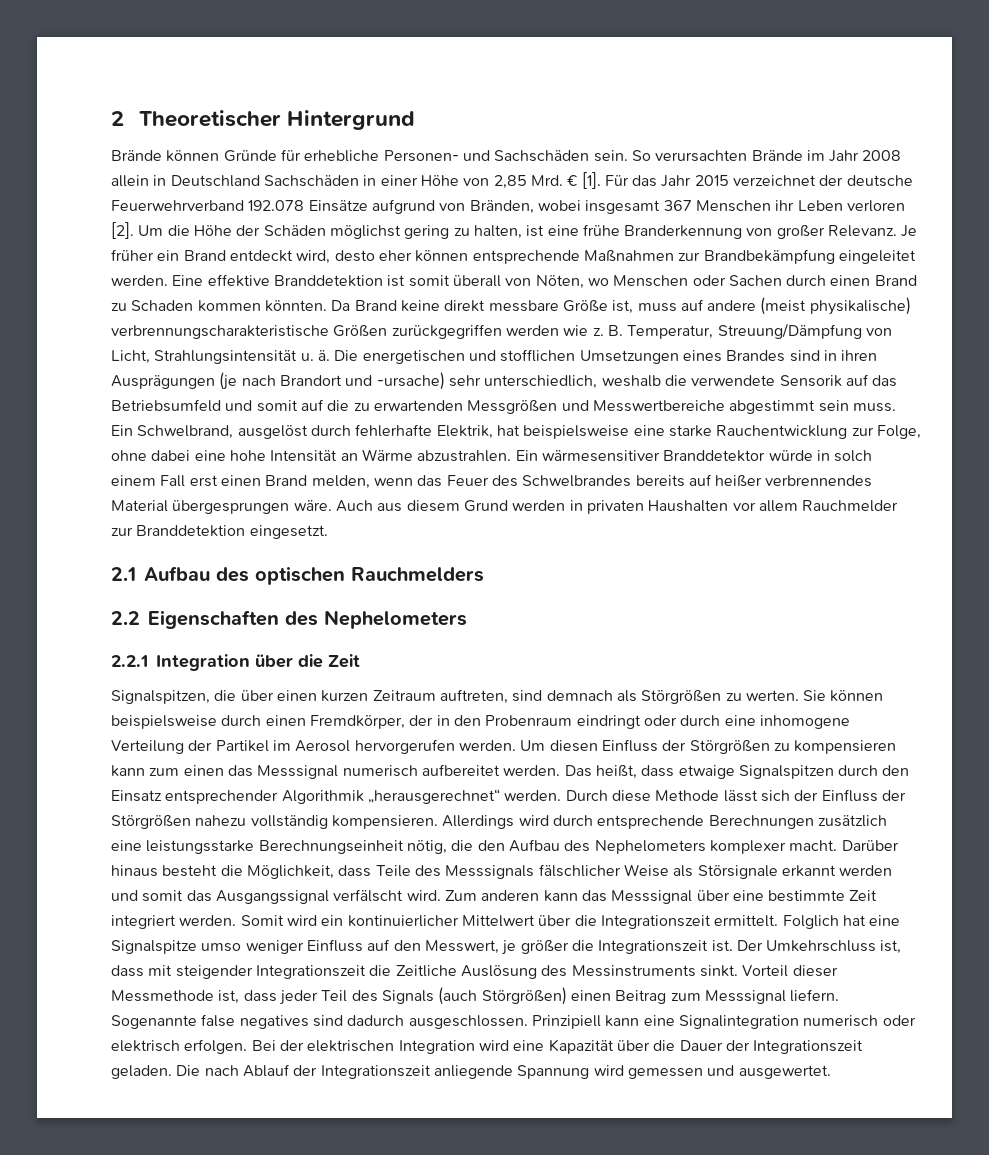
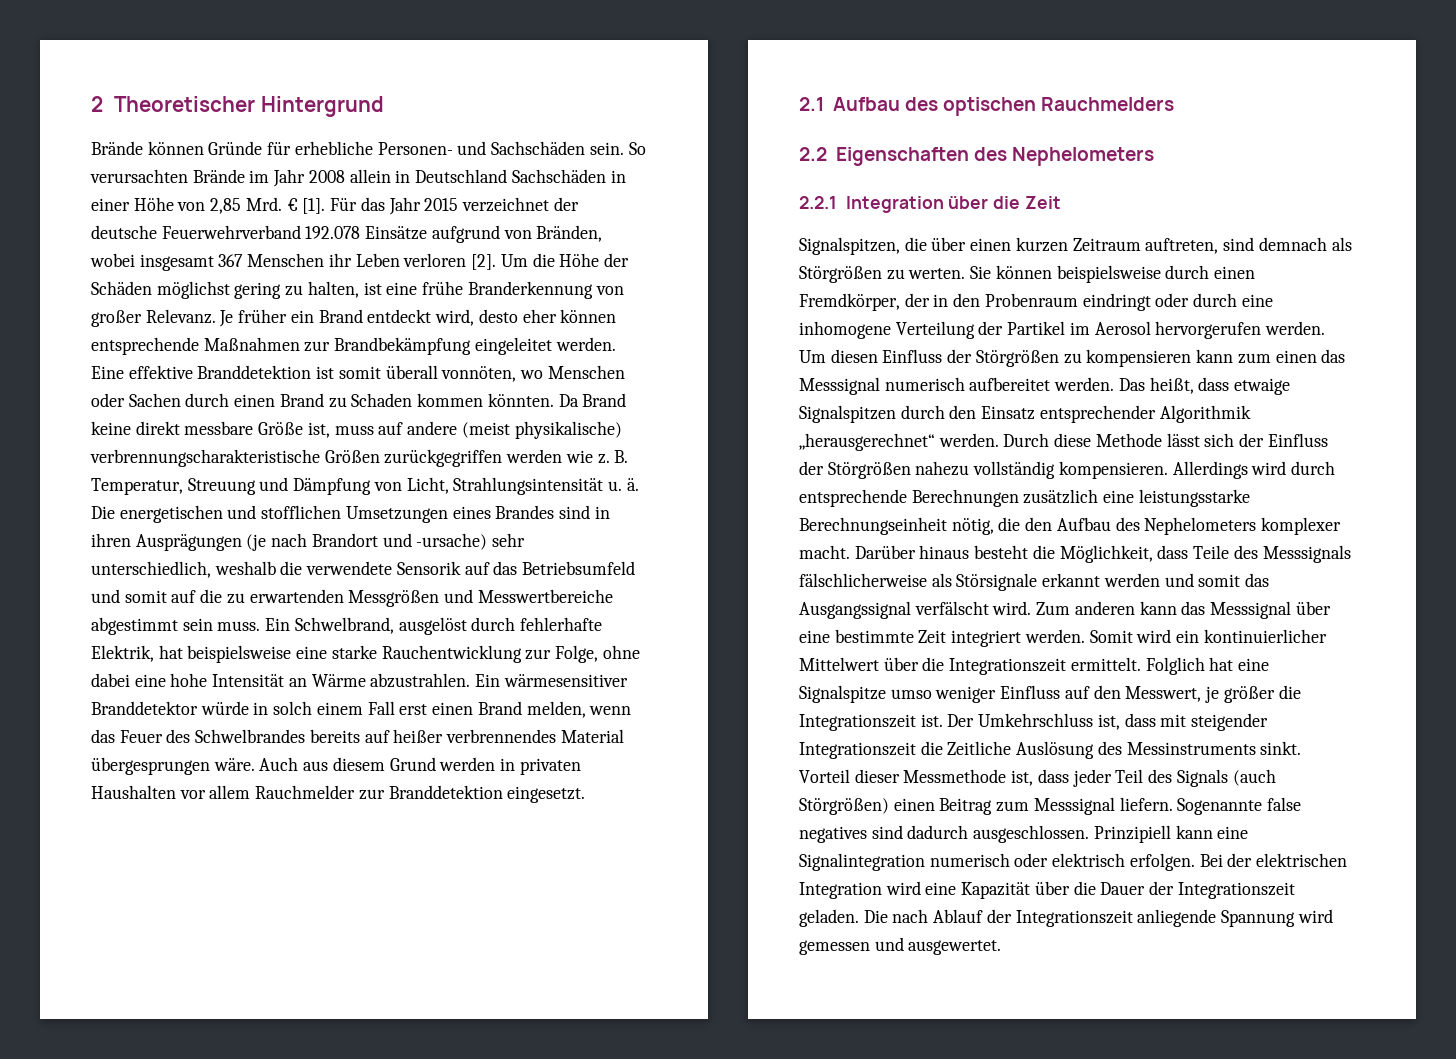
- Eine effektive Branddetektion ist somit überall von Nöten, wo Menschen oder Sachen durch einen Brand zu Schaden kommen könnten.
+ Eine effektive Branddetektion ist somit überall vonnöten, wo Menschen oder Sachen durch einen Brand zu Schaden kommen könnten.
- B. Temperatur, Streuung/Dämpfung von Licht, Strahlungsintensität u. ä.
+ B. Temperatur, Streuung und Dämpfung von Licht, Strahlungsintensität u. ä.
- Darüber hinaus besteht die Möglichkeit, dass Teile des Messsignals fälschlicher Weise als Störsignale erkannt werden und somit das Ausgangssignal verfälscht wird.
+ Darüber hinaus besteht die Möglichkeit, dass Teile des Messsignals fälschlicherweise als Störsignale erkannt werden und somit das Ausgangssignal verfälscht wird.

